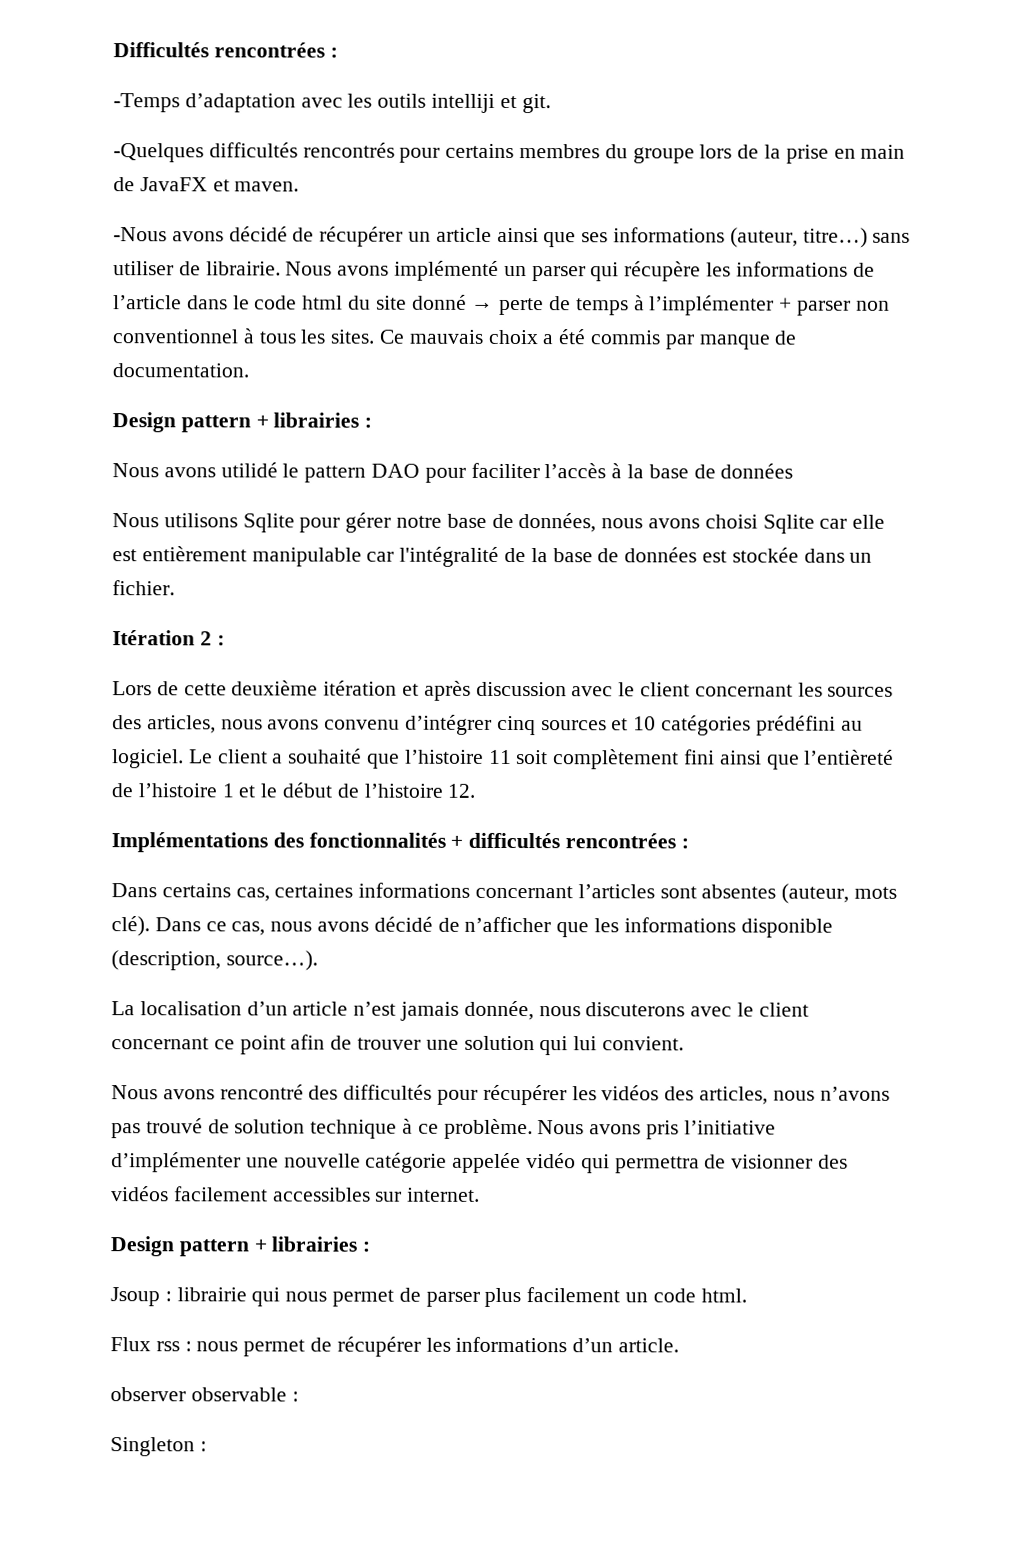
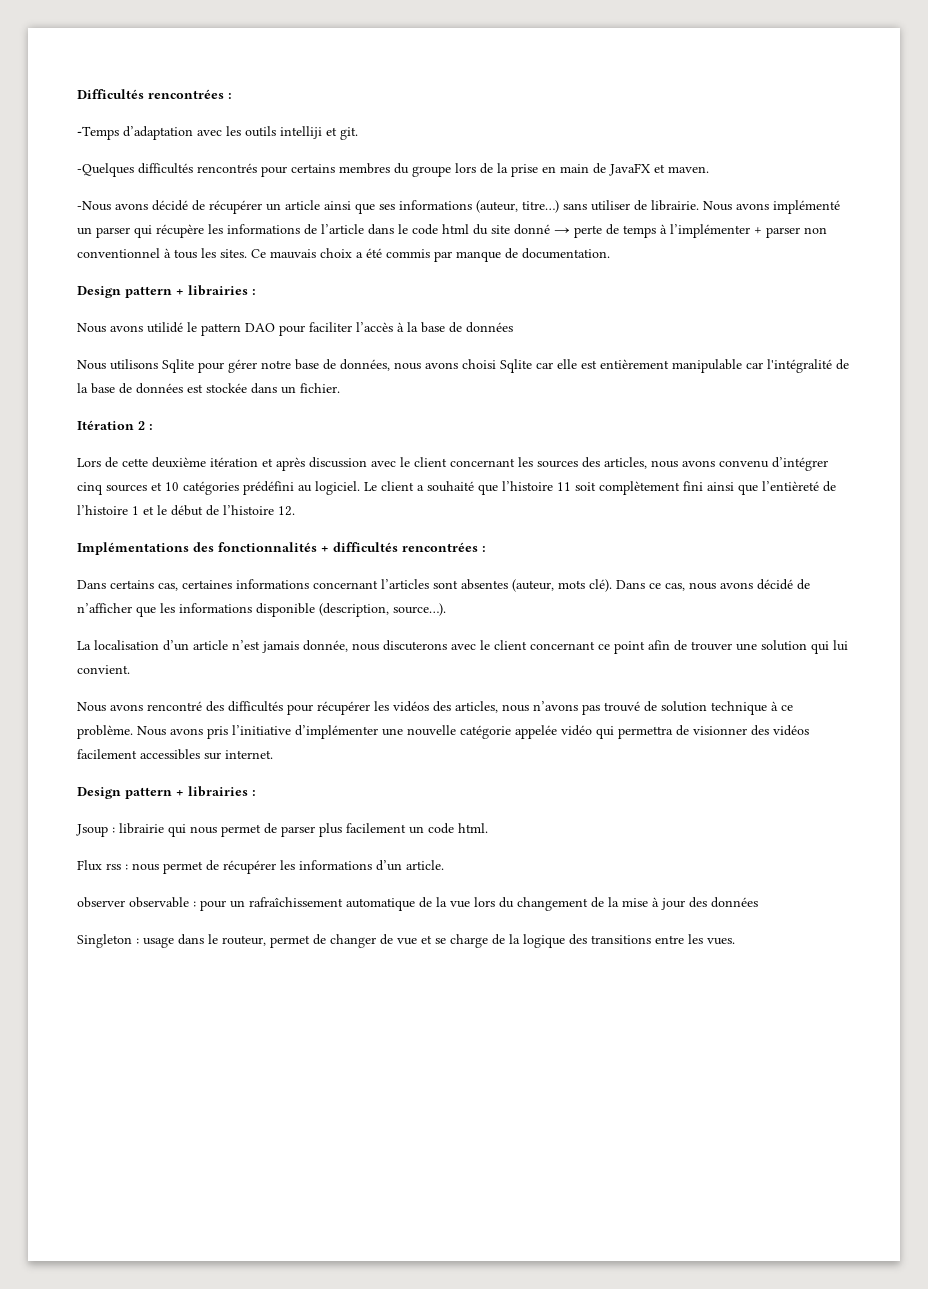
- observer observable :
- Singleton :
+ observer observable : pour un rafraîchissement automatique de la vue lors du changement de la mise à jour des données
+ Singleton : usage dans le routeur, permet de changer de vue et se charge de la logique des transitions entre les vues.

